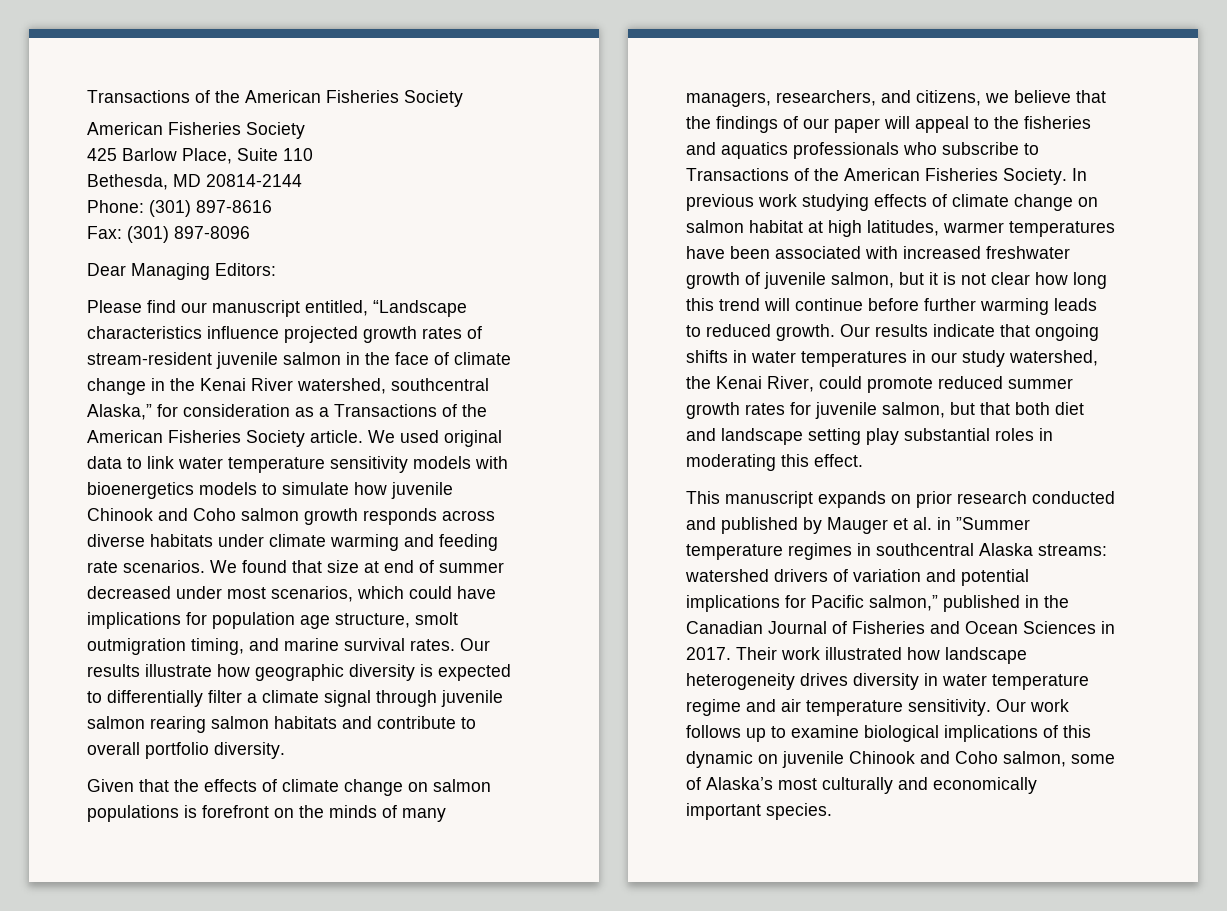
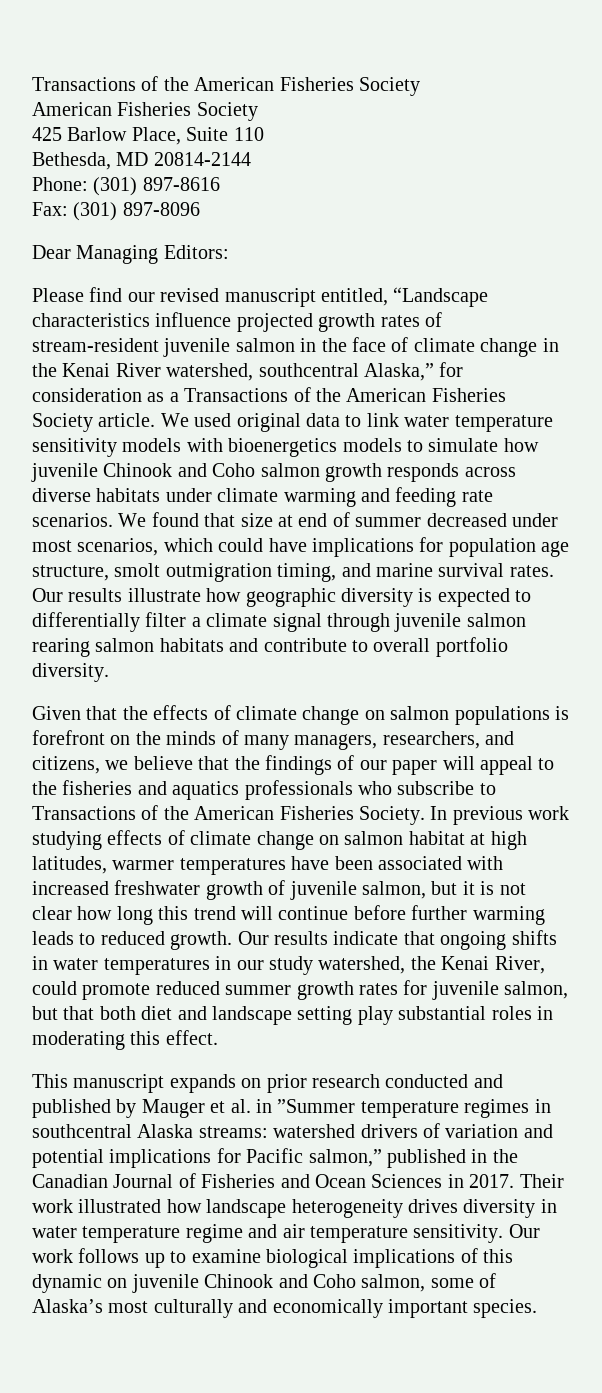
- Please find our manuscript entitled, “Landscape characteristics influence projected growth rates of stream-resident juvenile salmon in the face of climate change in the Kenai River watershed, southcentral Alaska,” for consideration as a Transactions of the American Fisheries Society article.
+ Please find our revised manuscript entitled, “Landscape characteristics influence projected growth rates of stream-resident juvenile salmon in the face of climate change in the Kenai River watershed, southcentral Alaska,” for consideration as a Transactions of the American Fisheries Society article.

